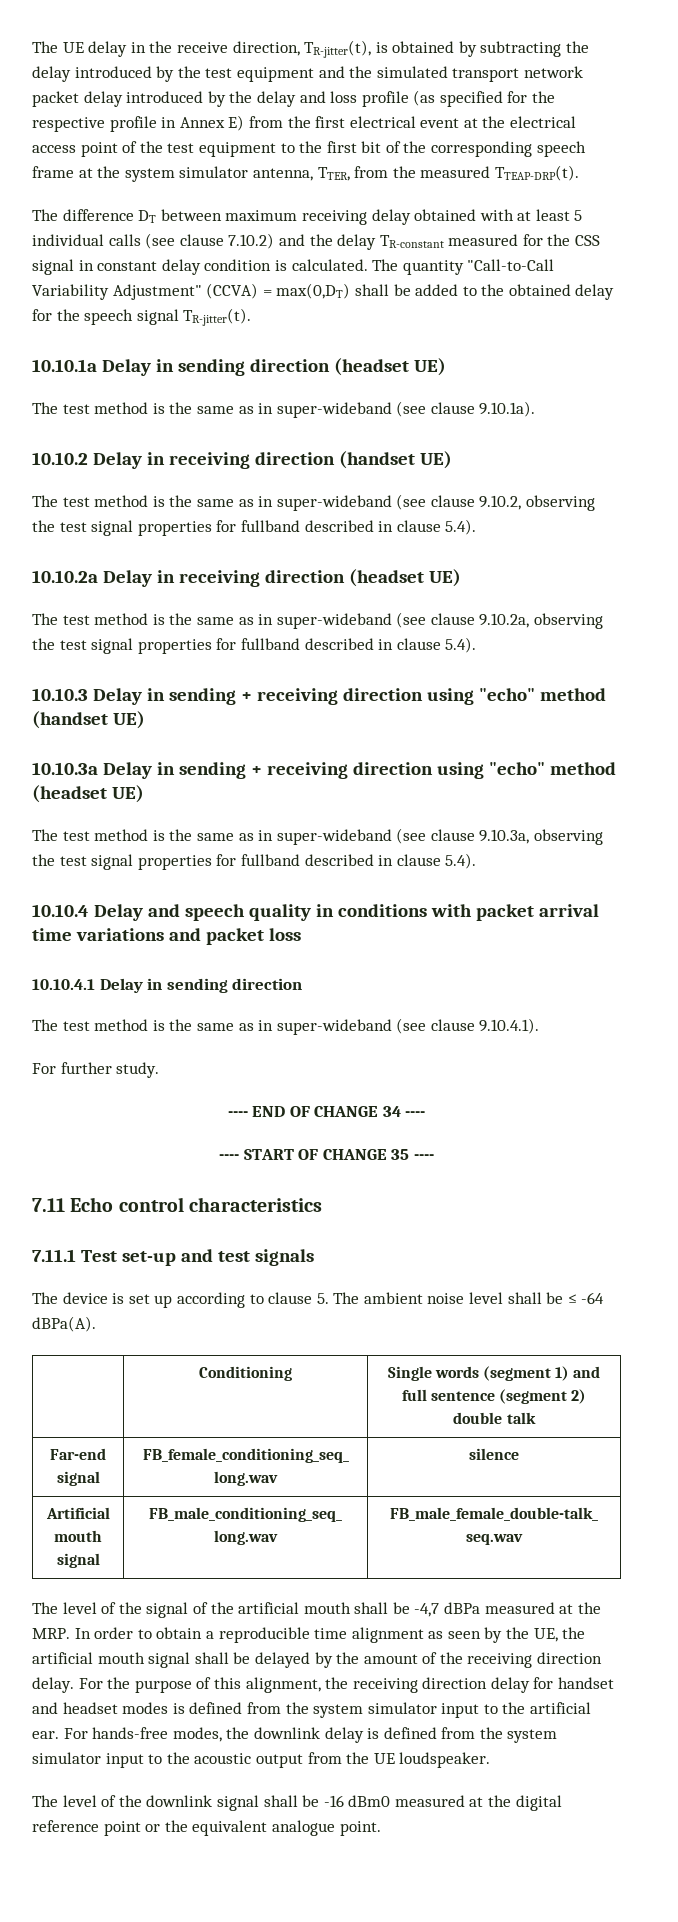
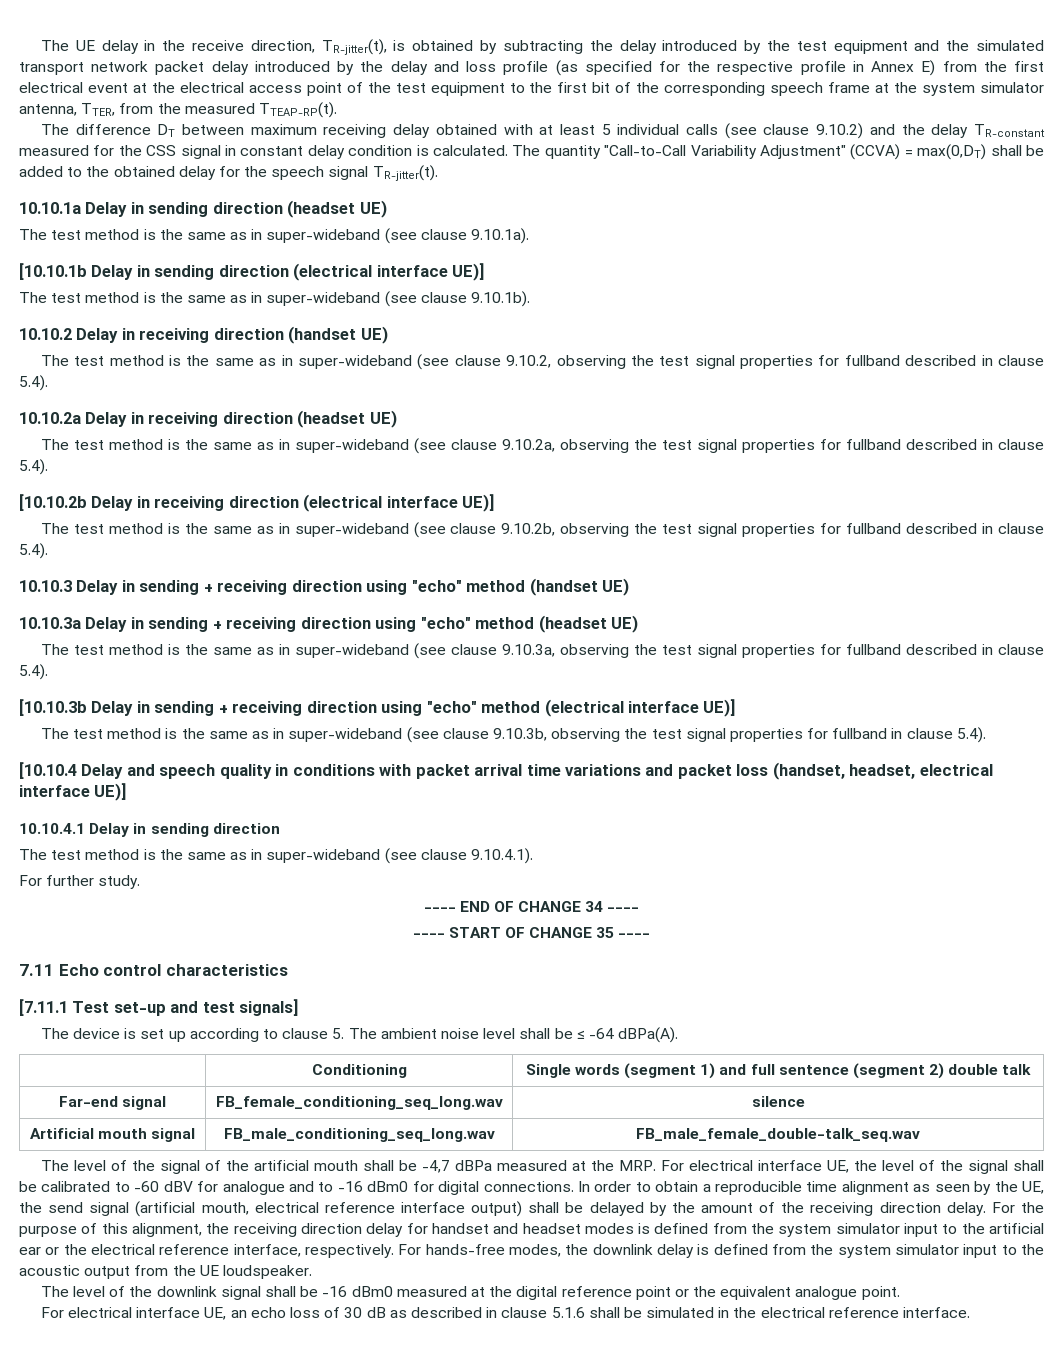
- The UE delay in the receive direction, TR-jitter(t), is obtained by subtracting the delay introduced by the test equipment and the simulated transport network packet delay introduced by the delay and loss profile (as specified for the respective profile in Annex E) from the first electrical event at the electrical access point of the test equipment to the first bit of the corresponding speech frame at the system simulator antenna, TTER, from the measured TTEAP-DRP(t).
+ The UE delay in the receive direction, TR-jitter(t), is obtained by subtracting the delay introduced by the test equipment and the simulated transport network packet delay introduced by the delay and loss profile (as specified for the respective profile in Annex E) from the first electrical event at the electrical access point of the test equipment to the first bit of the corresponding speech frame at the system simulator antenna, TTER, from the measured TTEAP-RP(t).
- The difference DT between maximum receiving delay obtained with at least 5 individual calls (see clause 7.10.2) and the delay TR-constant measured for the CSS signal in constant delay condition is calculated.
+ The difference DT between maximum receiving delay obtained with at least 5 individual calls (see clause 9.10.2) and the delay TR-constant measured for the CSS signal in constant delay condition is calculated.
+ [10.10.1b Delay in sending direction (electrical interface UE)]
+ The test method is the same as in super-wideband (see clause 9.10.1b).
+ [10.10.2b Delay in receiving direction (electrical interface UE)]
+ The test method is the same as in super-wideband (see clause 9.10.2b, observing the test signal properties for fullband described in clause 5.4).
- 10.10.4 Delay and speech quality in conditions with packet arrival time variations and packet loss
+ [10.10.3b Delay in sending + receiving direction using "echo" method (electrical interface UE)]
+ The test method is the same as in super-wideband (see clause 9.10.3b, observing the test signal properties for fullband in clause 5.4).
+ [10.10.4 Delay and speech quality in conditions with packet arrival time variations and packet loss (handset, headset, electrical interface UE)]
- 7.11.1 Test set-up and test signals
+ [7.11.1 Test set-up and test signals]
- The level of the signal of the artificial mouth shall be -4,7 dBPa measured at the MRP. In order to obtain a reproducible time alignment as seen by the UE, the artificial mouth signal shall be delayed by the amount of the receiving direction delay.
+ The level of the signal of the artificial mouth shall be -4,7 dBPa measured at the MRP. For electrical interface UE, the level of the signal shall be calibrated to -60 dBV for analogue and to -16 dBm0 for digital connections. In order to obtain a reproducible time alignment as seen by the UE, the send signal (artificial mouth, electrical reference interface output) shall be delayed by the amount of the receiving direction delay.
- For the purpose of this alignment, the receiving direction delay for handset and headset modes is defined from the system simulator input to the artificial ear.
+ For the purpose of this alignment, the receiving direction delay for handset and headset modes is defined from the system simulator input to the artificial ear or the electrical reference interface, respectively.
+ For electrical interface UE, an echo loss of 30 dB as described in clause 5.1.6 shall be simulated in the electrical reference interface.

